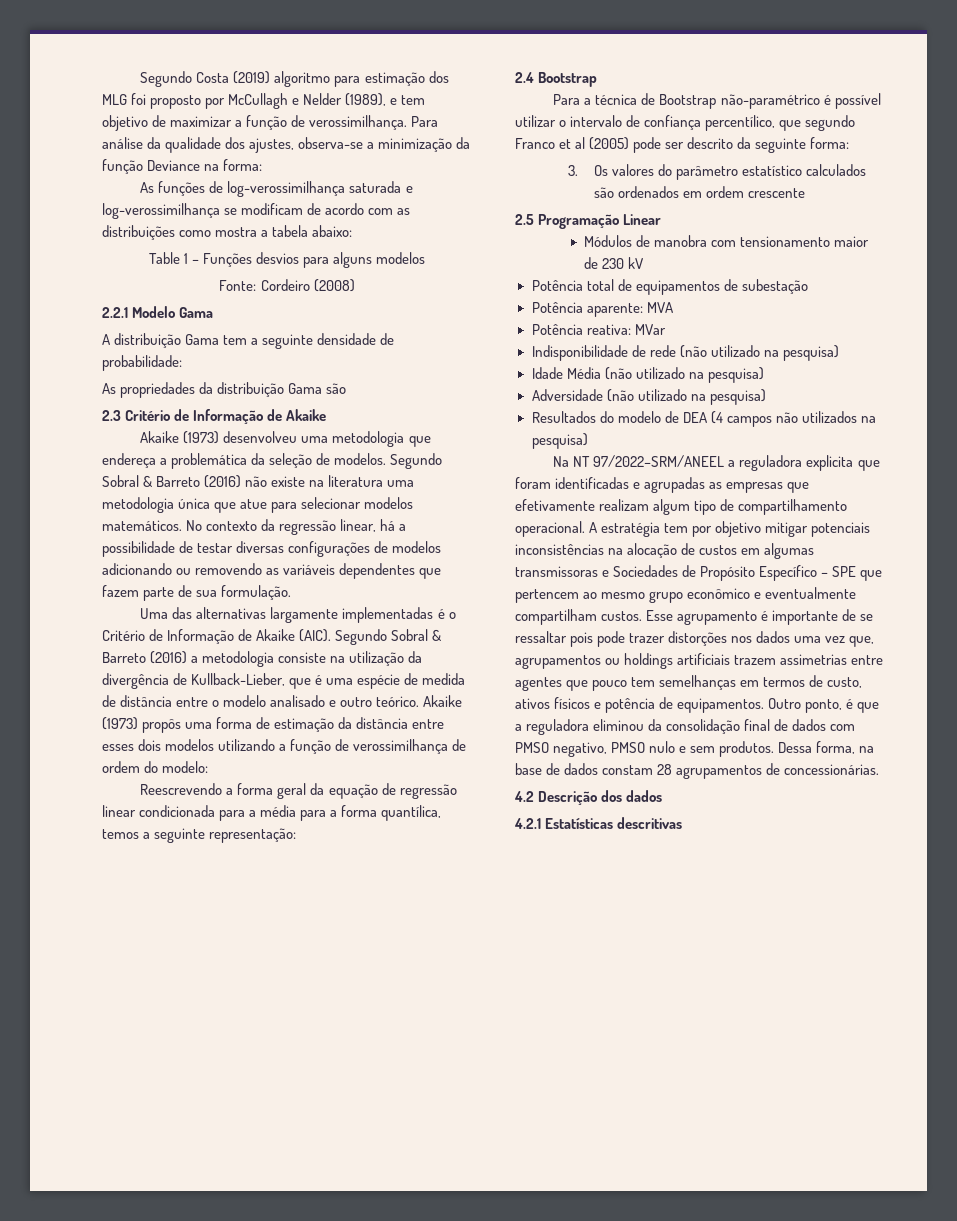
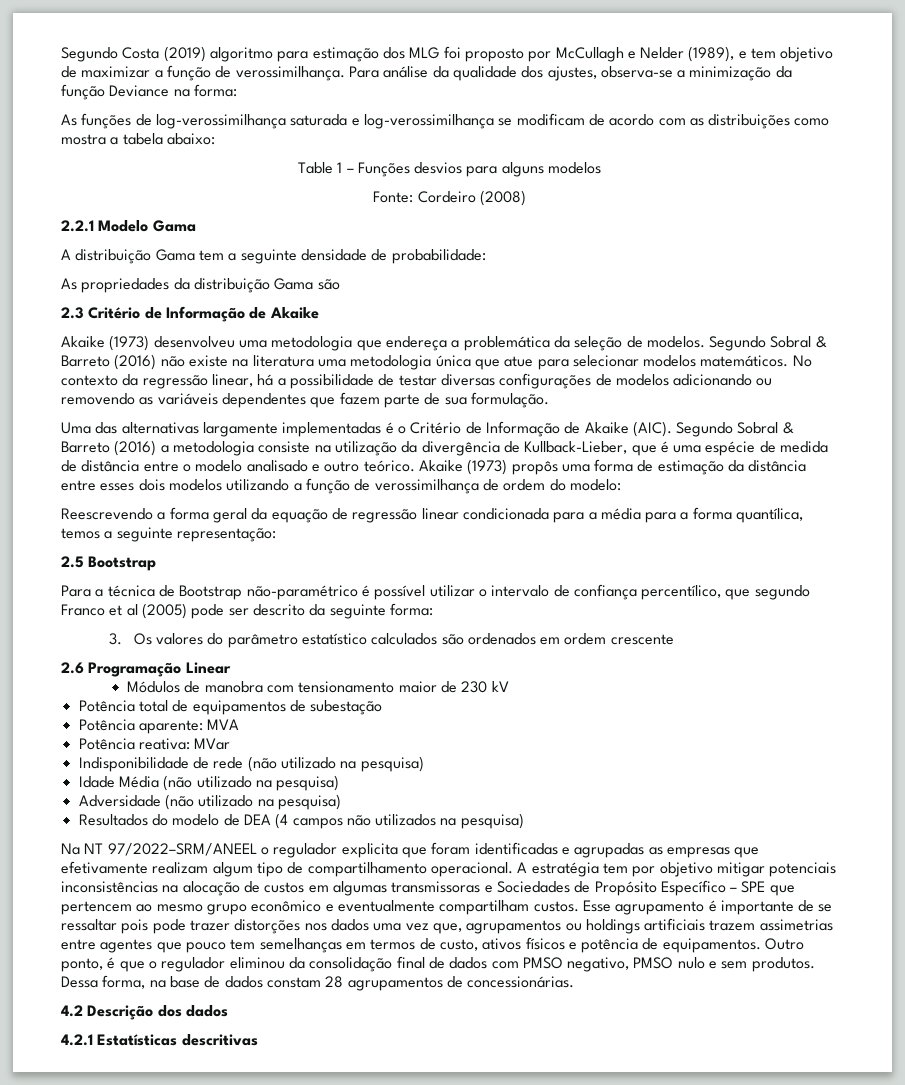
- 2.4 Bootstrap
+ 2.5 Bootstrap
- 2.5 Programação Linear
+ 2.6 Programação Linear
- Na NT 97/2022–SRM/ANEEL a reguladora explicita que foram identificadas e agrupadas as empresas que efetivamente realizam algum tipo de compartilhamento operacional.
+ Na NT 97/2022–SRM/ANEEL o regulador explicita que foram identificadas e agrupadas as empresas que efetivamente realizam algum tipo de compartilhamento operacional.
- Outro ponto, é que a reguladora eliminou da consolidação final de dados com PMSO negativo, PMSO nulo e sem produtos.
+ Outro ponto, é que o regulador eliminou da consolidação final de dados com PMSO negativo, PMSO nulo e sem produtos.

